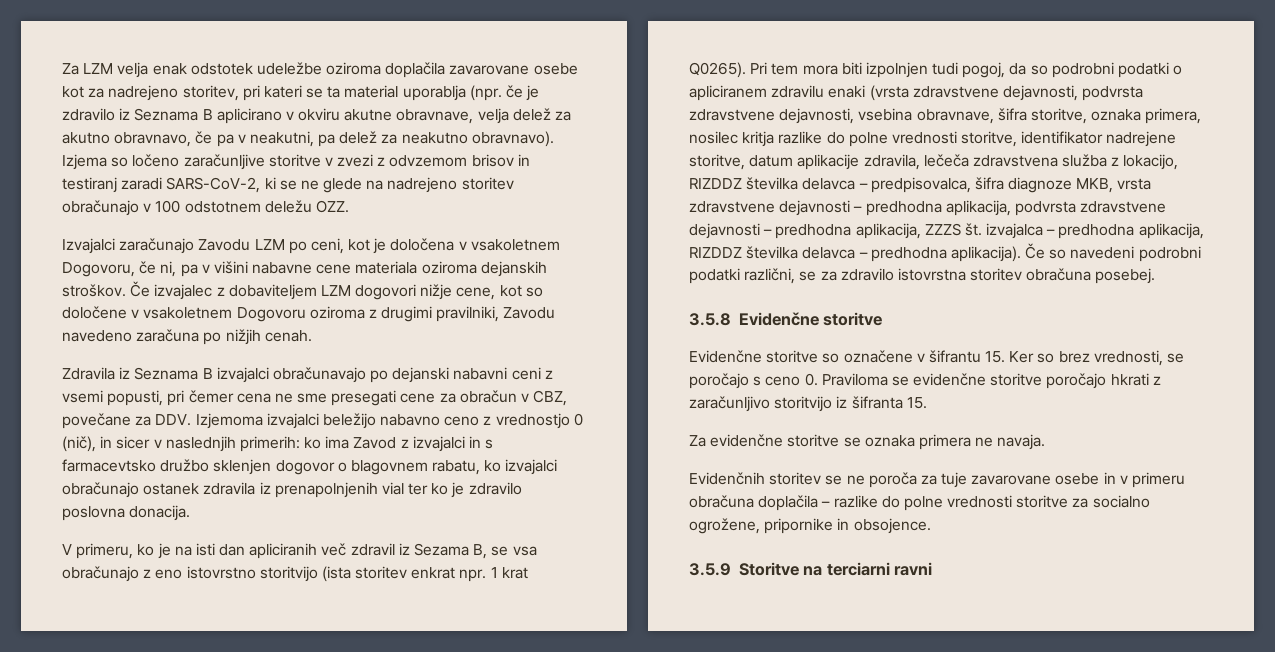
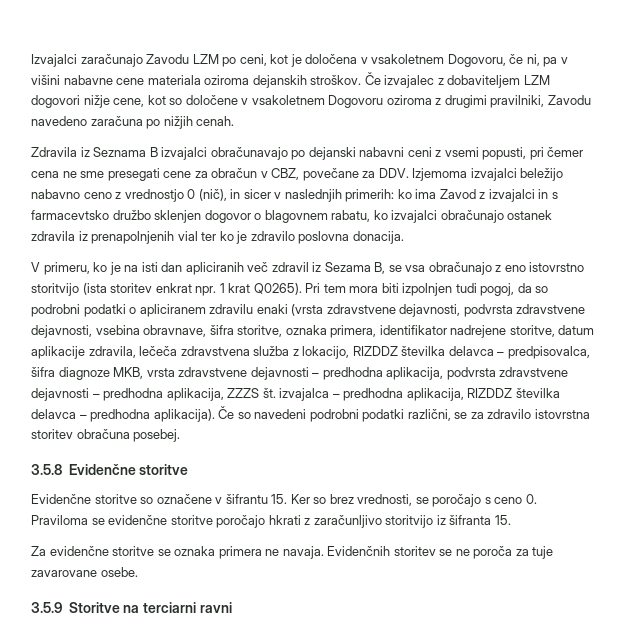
- Za LZM velja enak odstotek udeležbe oziroma doplačila zavarovane osebe kot za nadrejeno storitev, pri kateri se ta material uporablja (npr. če je zdravilo iz Seznama B aplicirano v okviru akutne obravnave, velja delež za akutno obravnavo, če pa v neakutni, pa delež za neakutno obravnavo). Izjema so ločeno zaračunljive storitve v zvezi z odvzemom brisov in testiranj zaradi SARS-CoV-2, ki se ne glede na nadrejeno storitev obračunajo v 100 odstotnem deležu OZZ.
- Pri tem mora biti izpolnjen tudi pogoj, da so podrobni podatki o apliciranem zdravilu enaki (vrsta zdravstvene dejavnosti, podvrsta zdravstvene dejavnosti, vsebina obravnave, šifra storitve, oznaka primera, nosilec kritja razlike do polne vrednosti storitve, identifikator nadrejene storitve, datum aplikacije zdravila, lečeča zdravstvena služba z lokacijo, RIZDDZ številka delavca – predpisovalca, šifra diagnoze MKB, vrsta zdravstvene dejavnosti – predhodna aplikacija, podvrsta zdravstvene dejavnosti – predhodna aplikacija, ZZZS št. izvajalca – predhodna aplikacija, RIZDDZ številka delavca – predhodna aplikacija).
+ Pri tem mora biti izpolnjen tudi pogoj, da so podrobni podatki o apliciranem zdravilu enaki (vrsta zdravstvene dejavnosti, podvrsta zdravstvene dejavnosti, vsebina obravnave, šifra storitve, oznaka primera, identifikator nadrejene storitve, datum aplikacije zdravila, lečeča zdravstvena služba z lokacijo, RIZDDZ številka delavca – predpisovalca, šifra diagnoze MKB, vrsta zdravstvene dejavnosti – predhodna aplikacija, podvrsta zdravstvene dejavnosti – predhodna aplikacija, ZZZS št. izvajalca – predhodna aplikacija, RIZDDZ številka delavca – predhodna aplikacija).
- Za evidenčne storitve se oznaka primera ne navaja.
- Evidenčnih storitev se ne poroča za tuje zavarovane osebe in v primeru obračuna doplačila – razlike do polne vrednosti storitve za socialno ogrožene, pripornike in obsojence.
+ Za evidenčne storitve se oznaka primera ne navaja. Evidenčnih storitev se ne poroča za tuje zavarovane osebe.

